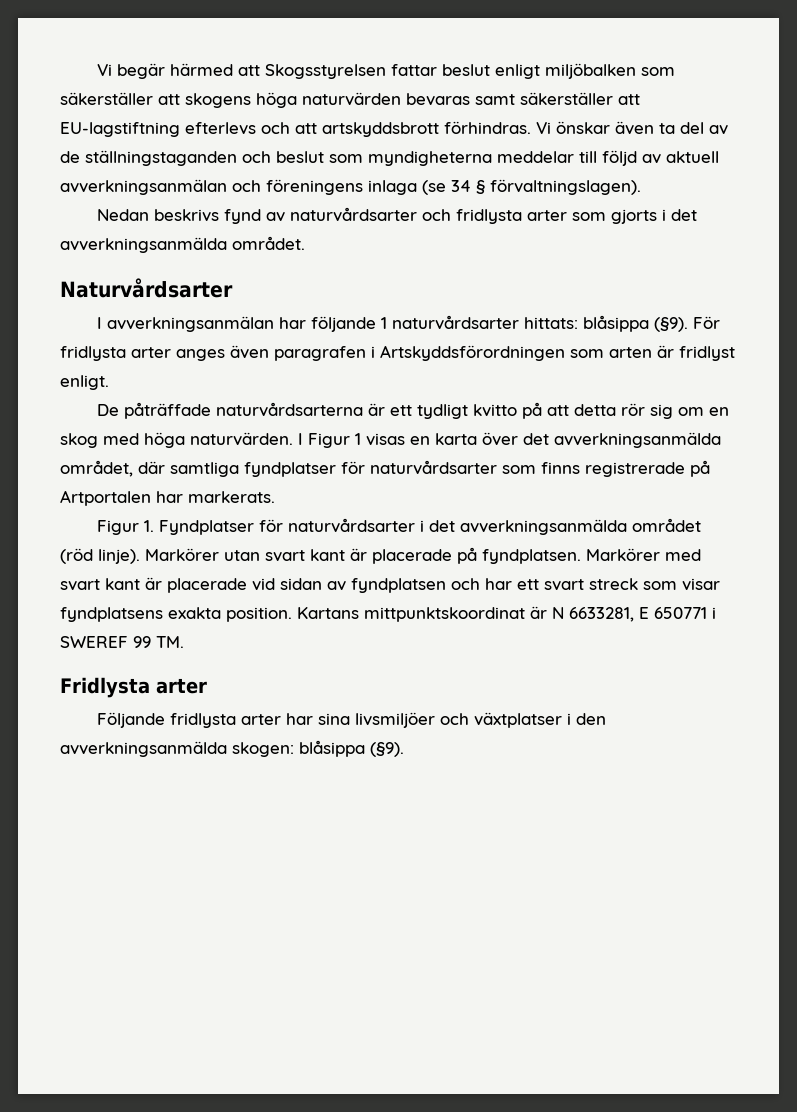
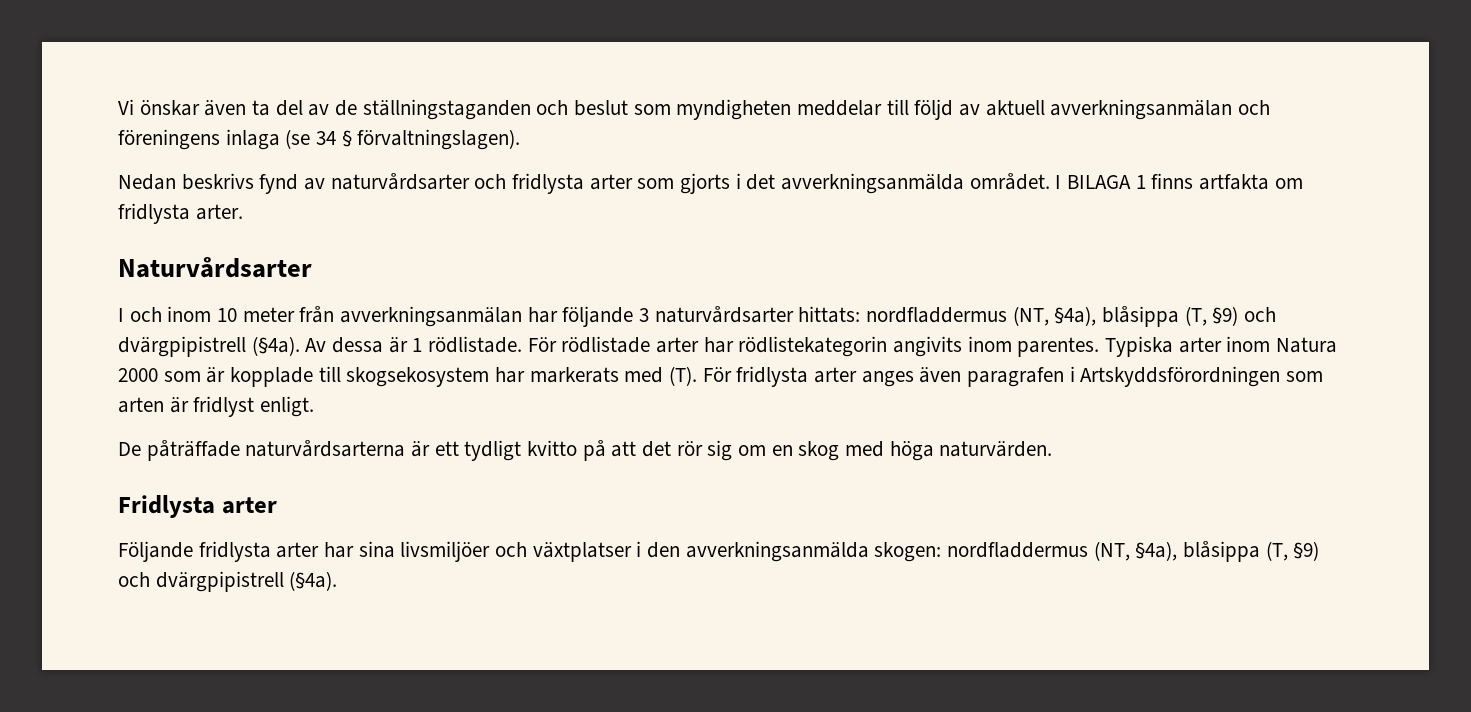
- Vi begär härmed att Skogsstyrelsen fattar beslut enligt miljöbalken som säkerställer att skogens höga naturvärden bevaras samt säkerställer att EU-lagstiftning efterlevs och att artskyddsbrott förhindras. Vi önskar även ta del av de ställningstaganden och beslut som myndigheterna meddelar till följd av aktuell avverkningsanmälan och föreningens inlaga (se 34 § förvaltningslagen).
+ Vi önskar även ta del av de ställningstaganden och beslut som myndigheten meddelar till följd av aktuell avverkningsanmälan och föreningens inlaga (se 34 § förvaltningslagen).
- Nedan beskrivs fynd av naturvårdsarter och fridlysta arter som gjorts i det avverkningsanmälda området.
+ Nedan beskrivs fynd av naturvårdsarter och fridlysta arter som gjorts i det avverkningsanmälda området. I BILAGA 1 finns artfakta om fridlysta arter.
  Naturvårdsarter
- I avverkningsanmälan har följande 1 naturvårdsarter hittats: blåsippa (§9). För fridlysta arter anges även paragrafen i Artskyddsförordningen som arten är fridlyst enligt.
+ I och inom 10 meter från avverkningsanmälan har följande 3 naturvårdsarter hittats: nordfladdermus (NT, §4a), blåsippa (T, §9) och dvärgpipistrell (§4a). Av dessa är 1 rödlistade. För rödlistade arter har rödlistekategorin angivits inom parentes. Typiska arter inom Natura 2000 som är kopplade till skogsekosystem har markerats med (T). För fridlysta arter anges även paragrafen i Artskyddsförordningen som arten är fridlyst enligt.
- De påträffade naturvårdsarterna är ett tydligt kvitto på att detta rör sig om en skog med höga naturvärden. I Figur 1 visas en karta över det avverkningsanmälda området, där samtliga fyndplatser för naturvårdsarter som finns registrerade på Artportalen har markerats.
- Figur 1. Fyndplatser för naturvårdsarter i det avverkningsanmälda området (röd linje). Markörer utan svart kant är placerade på fyndplatsen. Markörer med svart kant är placerade vid sidan av fyndplatsen och har ett svart streck som visar fyndplatsens exakta position. Kartans mittpunktskoordinat är N 6633281, E 650771 i SWEREF 99 TM.
+ De påträffade naturvårdsarterna är ett tydligt kvitto på att det rör sig om en skog med höga naturvärden.
- Följande fridlysta arter har sina livsmiljöer och växtplatser i den avverkningsanmälda skogen: blåsippa (§9).
+ Följande fridlysta arter har sina livsmiljöer och växtplatser i den avverkningsanmälda skogen: nordfladdermus (NT, §4a), blåsippa (T, §9) och dvärgpipistrell (§4a).

